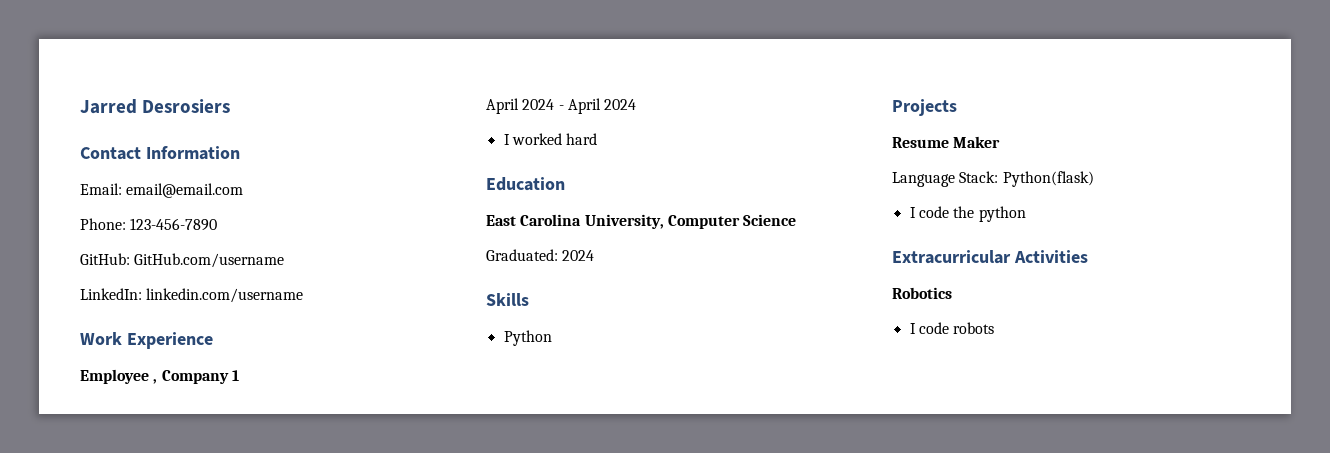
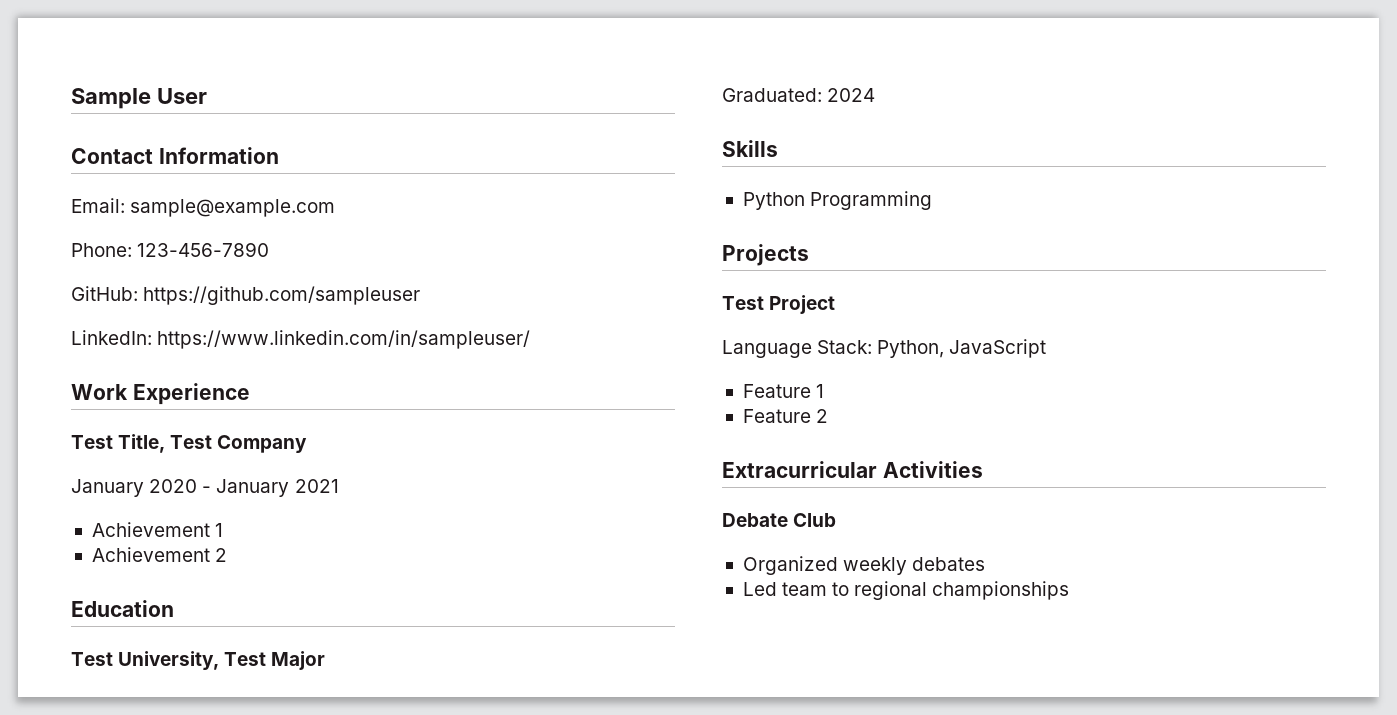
- Jarred Desrosiers
+ Sample User
- Email: email@email.com
+ Email: sample@example.com
- GitHub: GitHub.com/username
+ GitHub: https://github.com/sampleuser
- LinkedIn: linkedin.com/username
+ LinkedIn: https://www.linkedin.com/in/sampleuser/
- Employee , Company 1
- April 2024 - April 2024
- I worked hard
+ Test Title, Test Company
+ January 2020 - January 2021
+ Achievement 1
+ Achievement 2
  Education
- East Carolina University, Computer Science
+ Test University, Test Major
- Python
+ Python Programming
- Resume Maker
+ Test Project
- Language Stack: Python(flask)
- I code the python
+ Language Stack: Python, JavaScript
+ Feature 1
+ Feature 2
  Extracurricular Activities
- Robotics
- I code robots
+ Debate Club
+ Organized weekly debates
+ Led team to regional championships

